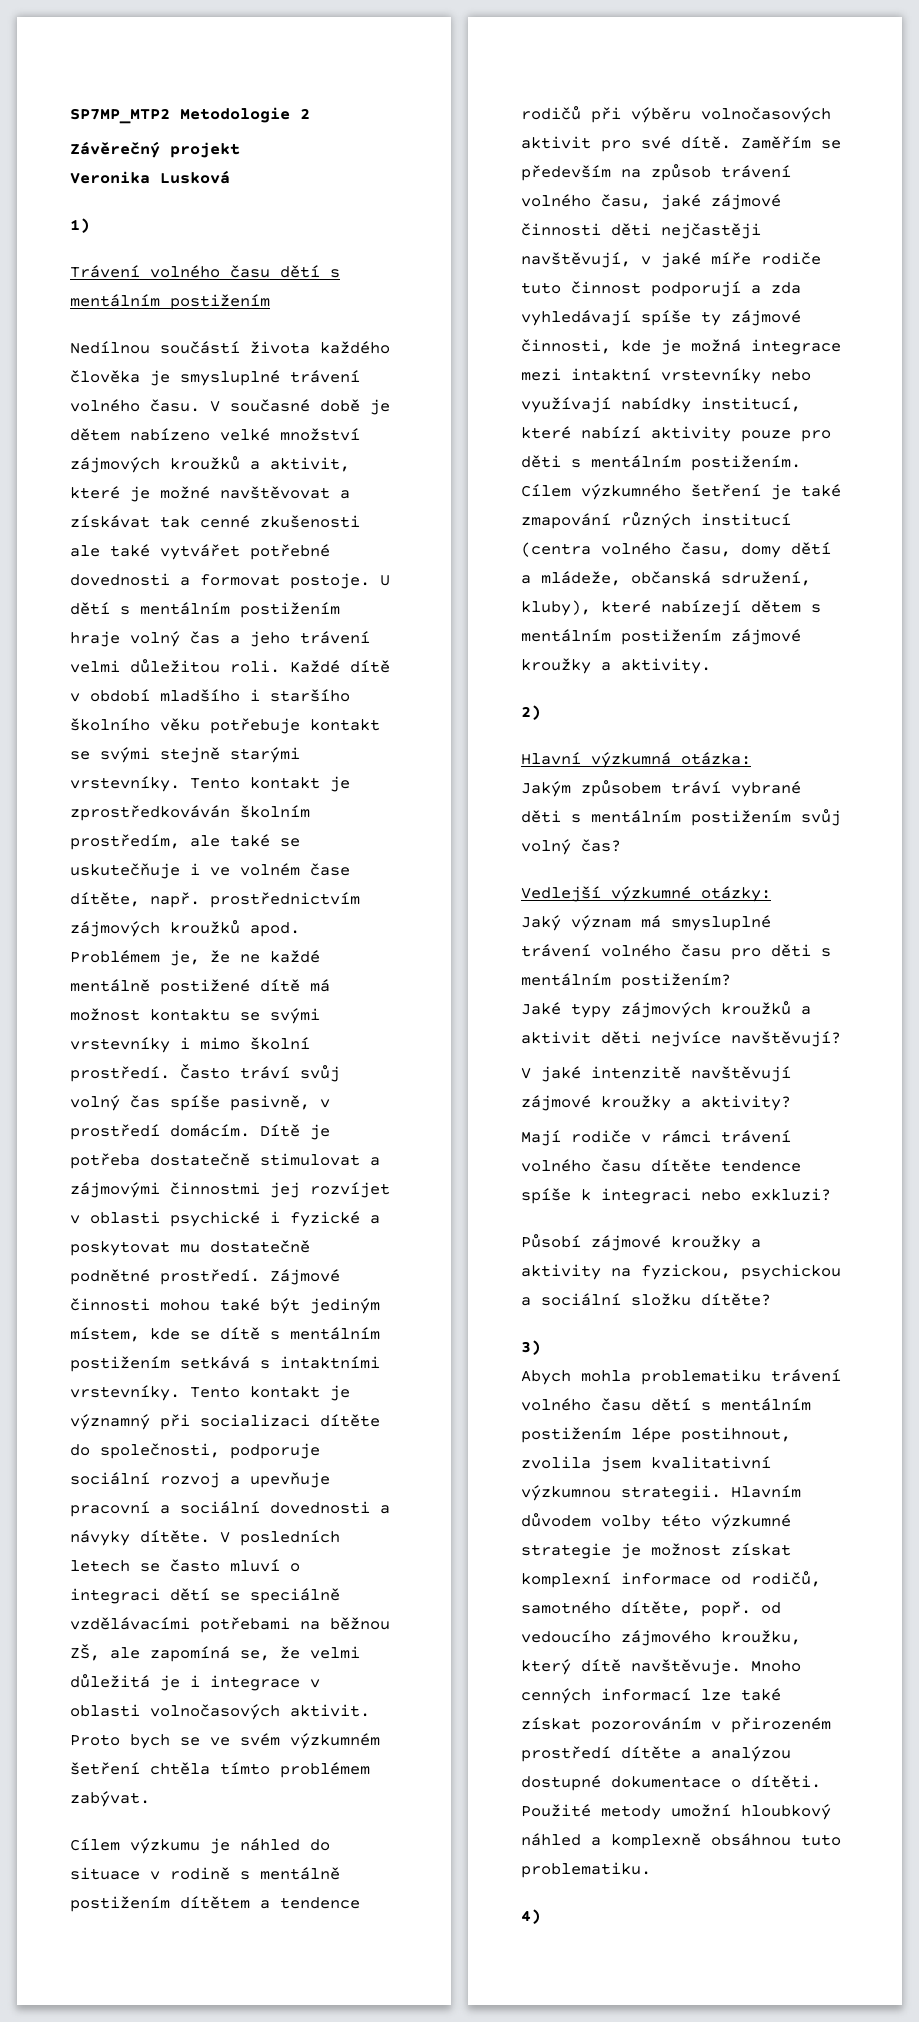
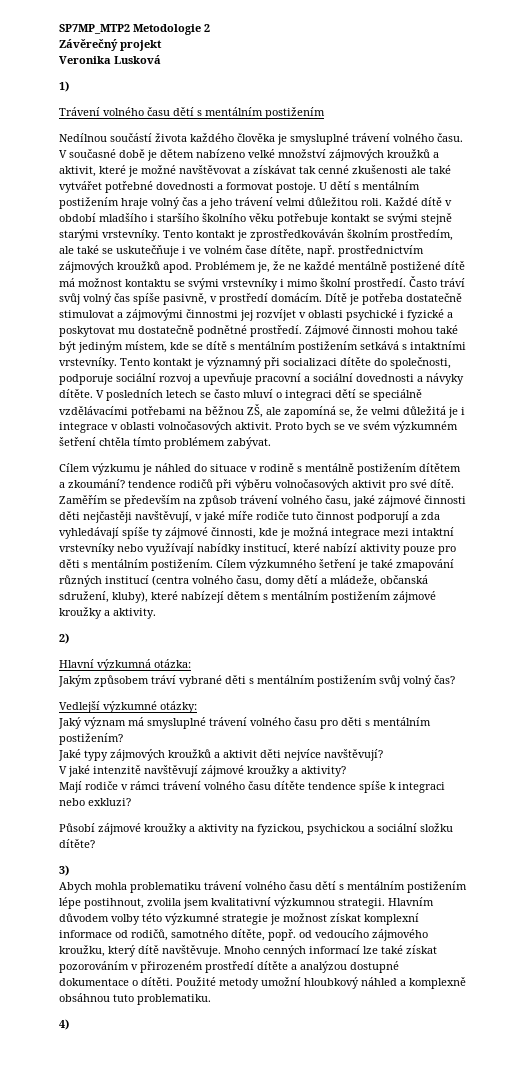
- Cílem výzkumu je náhled do situace v rodině s mentálně postižením dítětem a tendence rodičů při výběru volnočasových aktivit pro své dítě.
+ Cílem výzkumu je náhled do situace v rodině s mentálně postižením dítětem a zkoumání? tendence rodičů při výběru volnočasových aktivit pro své dítě.

